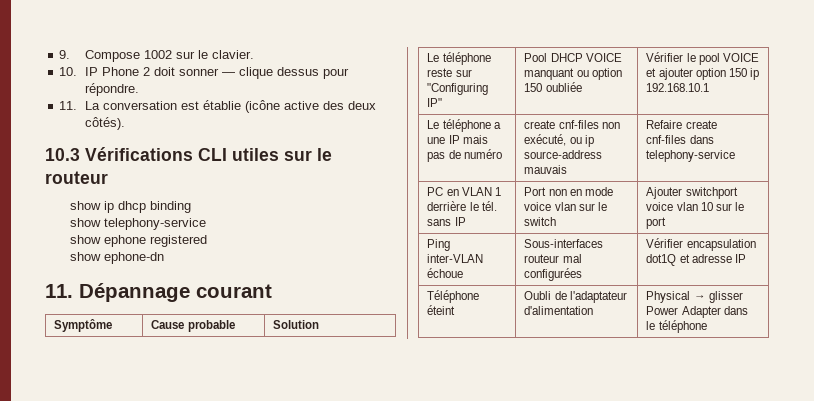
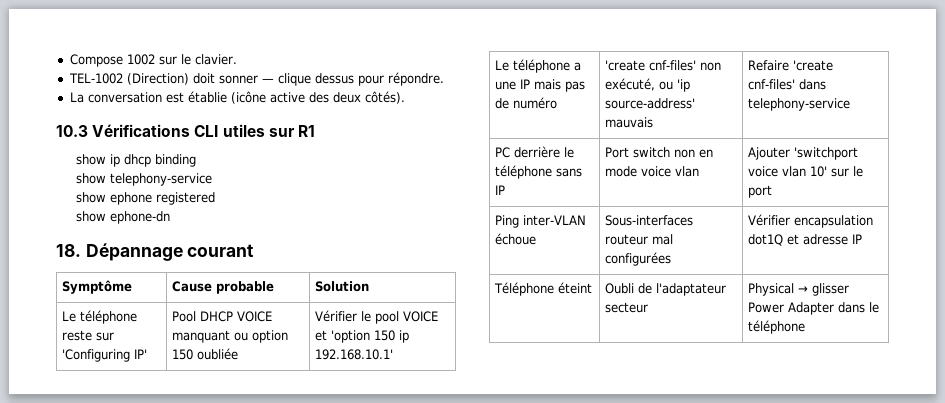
- 9. Compose 1002 sur le clavier.
+ Compose 1002 sur le clavier.
- 10. IP Phone 2 doit sonner — clique dessus pour répondre.
+ TEL-1002 (Direction) doit sonner — clique dessus pour répondre.
- 11. La conversation est établie (icône active des deux côtés).
+ La conversation est établie (icône active des deux côtés).
- 10.3 Vérifications CLI utiles sur le routeur
+ 10.3 Vérifications CLI utiles sur R1
- 11. Dépannage courant
+ 18. Dépannage courant
- Le téléphone reste sur "Configuring IP" | Pool DHCP VOICE manquant ou option 150 oubliée | Vérifier le pool VOICE et ajouter option 150 ip 192.168.10.1
+ Le téléphone reste sur 'Configuring IP' | Pool DHCP VOICE manquant ou option 150 oubliée | Vérifier le pool VOICE et 'option 150 ip 192.168.10.1'
- Le téléphone a une IP mais pas de numéro | create cnf-files non exécuté, ou ip source-address mauvais | Refaire create cnf-files dans telephony-service
+ Le téléphone a une IP mais pas de numéro | 'create cnf-files' non exécuté, ou 'ip source-address' mauvais | Refaire 'create cnf-files' dans telephony-service
- PC en VLAN 1 derrière le tél. sans IP | Port non en mode voice vlan sur le switch | Ajouter switchport voice vlan 10 sur le port
+ PC derrière le téléphone sans IP | Port switch non en mode voice vlan | Ajouter 'switchport voice vlan 10' sur le port
- Téléphone éteint | Oubli de l'adaptateur d'alimentation | Physical → glisser Power Adapter dans le téléphone
+ Téléphone éteint | Oubli de l'adaptateur secteur | Physical → glisser Power Adapter dans le téléphone

